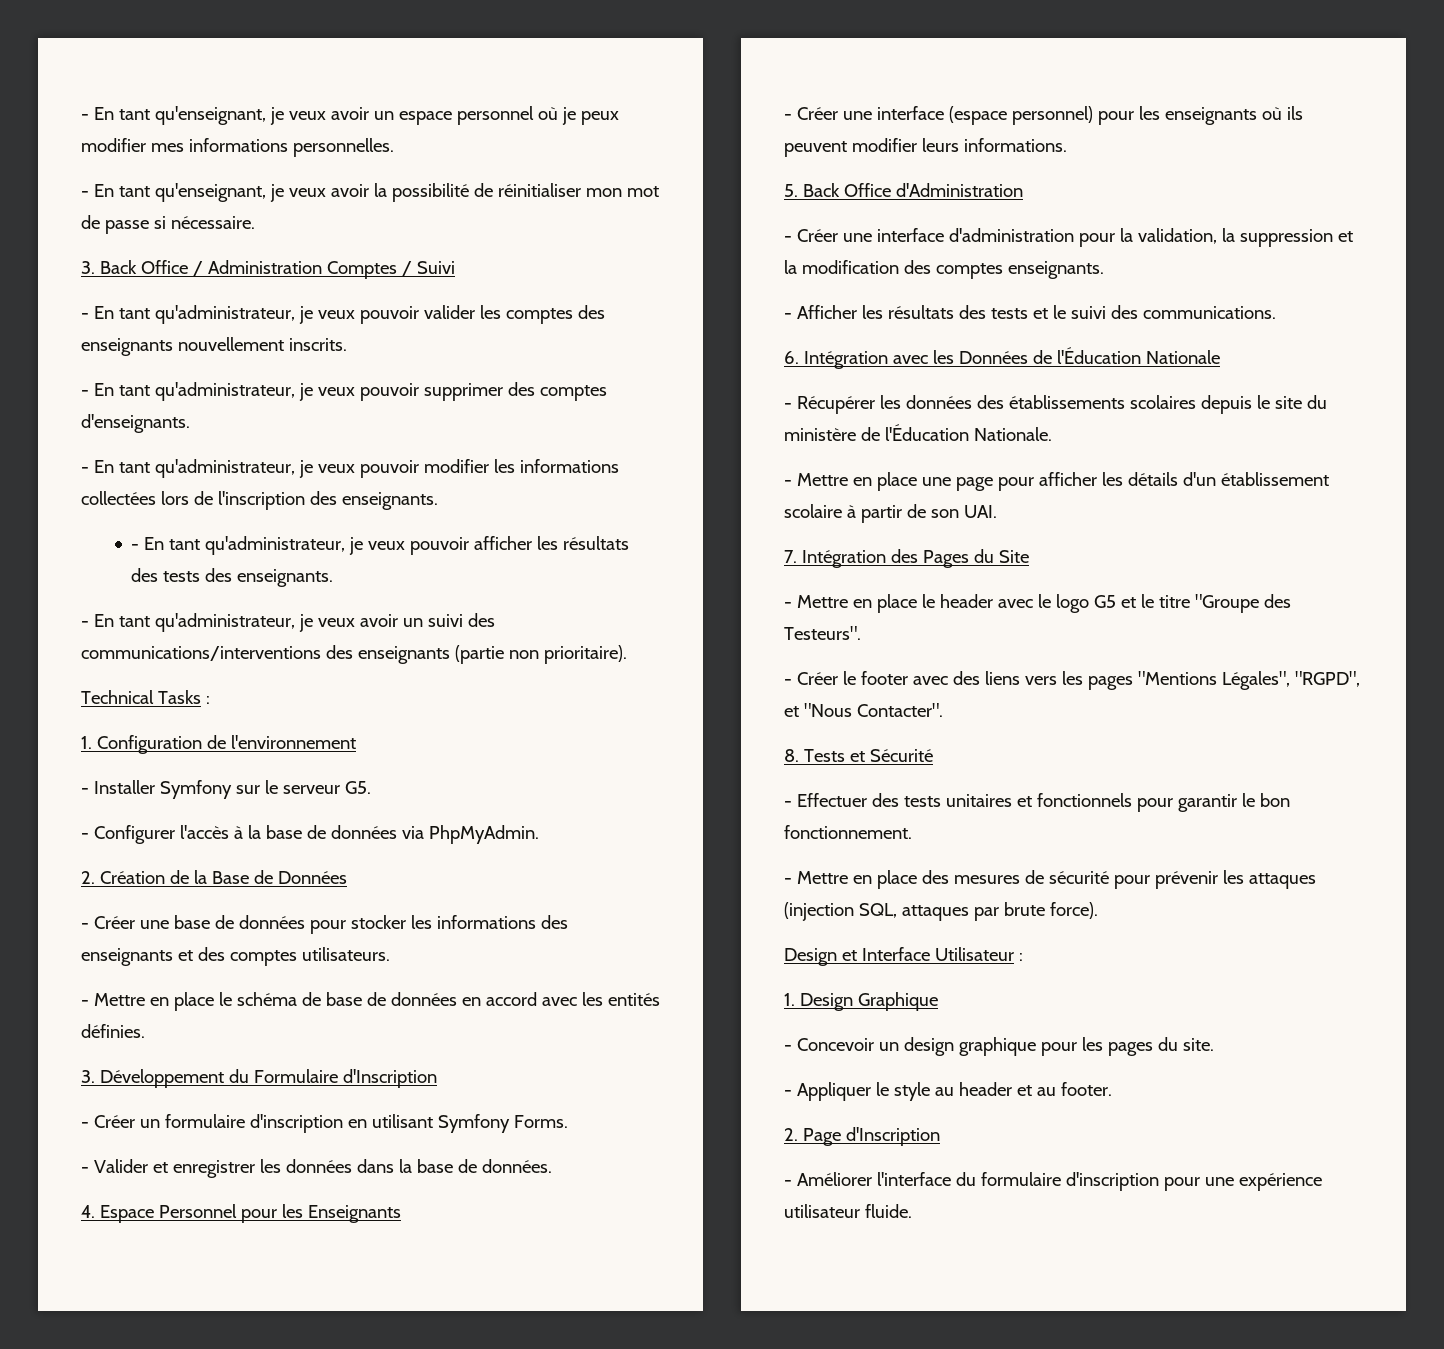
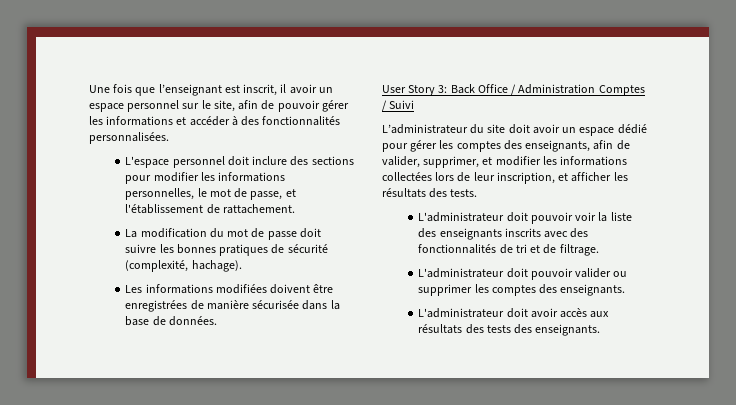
- - En tant qu'enseignant, je veux avoir un espace personnel où je peux modifier mes informations personnelles.
- - En tant qu'enseignant, je veux avoir la possibilité de réinitialiser mon mot de passe si nécessaire.
- 3. Back Office / Administration Comptes / Suivi
+ Une fois que l’enseignant est inscrit, il avoir un espace personnel sur le site, afin de pouvoir gérer les informations et accéder à des fonctionnalités personnalisées.
+ L'espace personnel doit inclure des sections pour modifier les informations personnelles, le mot de passe, et l'établissement de rattachement.
+ La modification du mot de passe doit suivre les bonnes pratiques de sécurité (complexité, hachage).
+ Les informations modifiées doivent être enregistrées de manière sécurisée dans la base de données.
+ User Story 3: Back Office / Administration Comptes / Suivi
- - En tant qu'administrateur, je veux pouvoir valider les comptes des enseignants nouvellement inscrits.
- - En tant qu'administrateur, je veux pouvoir supprimer des comptes d'enseignants.
- - En tant qu'administrateur, je veux pouvoir modifier les informations collectées lors de l'inscription des enseignants.
- - En tant qu'administrateur, je veux pouvoir afficher les résultats des tests des enseignants.
+ L’administrateur du site doit avoir un espace dédié pour gérer les comptes des enseignants, afin de valider, supprimer, et modifier les informations collectées lors de leur inscription, et afficher les résultats des tests.
+ L'administrateur doit pouvoir voir la liste des enseignants inscrits avec des fonctionnalités de tri et de filtrage.
+ L'administrateur doit pouvoir valider ou supprimer les comptes des enseignants.
+ L'administrateur doit avoir accès aux résultats des tests des enseignants.
- - En tant qu'administrateur, je veux avoir un suivi des communications/interventions des enseignants (partie non prioritaire).
- Technical Tasks :
- 1. Configuration de l'environnement
- - Installer Symfony sur le serveur G5.
- - Configurer l'accès à la base de données via PhpMyAdmin.
- 2. Création de la Base de Données
- - Créer une base de données pour stocker les informations des enseignants et des comptes utilisateurs.
- - Mettre en place le schéma de base de données en accord avec les entités définies.
- 3. Développement du Formulaire d'Inscription
- - Créer un formulaire d'inscription en utilisant Symfony Forms.
- - Valider et enregistrer les données dans la base de données.
- 4. Espace Personnel pour les Enseignants
- - Créer une interface (espace personnel) pour les enseignants où ils peuvent modifier leurs informations.
- 5. Back Office d'Administration
- - Créer une interface d'administration pour la validation, la suppression et la modification des comptes enseignants.
- - Afficher les résultats des tests et le suivi des communications.
- 6. Intégration avec les Données de l'Éducation Nationale
- - Récupérer les données des établissements scolaires depuis le site du ministère de l'Éducation Nationale.
- - Mettre en place une page pour afficher les détails d'un établissement scolaire à partir de son UAI.
- 7. Intégration des Pages du Site
- - Mettre en place le header avec le logo G5 et le titre "Groupe des Testeurs".
- - Créer le footer avec des liens vers les pages "Mentions Légales", "RGPD", et "Nous Contacter".
- 8. Tests et Sécurité
- - Effectuer des tests unitaires et fonctionnels pour garantir le bon fonctionnement.
- - Mettre en place des mesures de sécurité pour prévenir les attaques (injection SQL, attaques par brute force).
- Design et Interface Utilisateur :
- 1. Design Graphique
- - Concevoir un design graphique pour les pages du site.
- - Appliquer le style au header et au footer.
- 2. Page d'Inscription
- - Améliorer l'interface du formulaire d'inscription pour une expérience utilisateur fluide.

